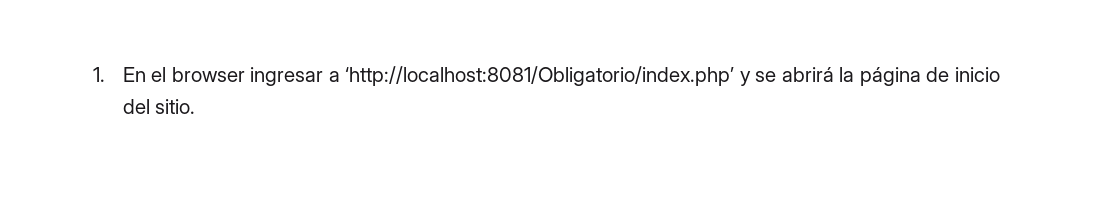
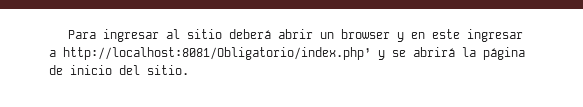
- 1. En el browser ingresar a ‘http://localhost:8081/Obligatorio/index.php’ y se abrirá la página de inicio del sitio.
+ Para ingresar al sitio deberá abrir un browser y en este ingresar a http://localhost:8081/Obligatorio/index.php’ y se abrirá la página de inicio del sitio.

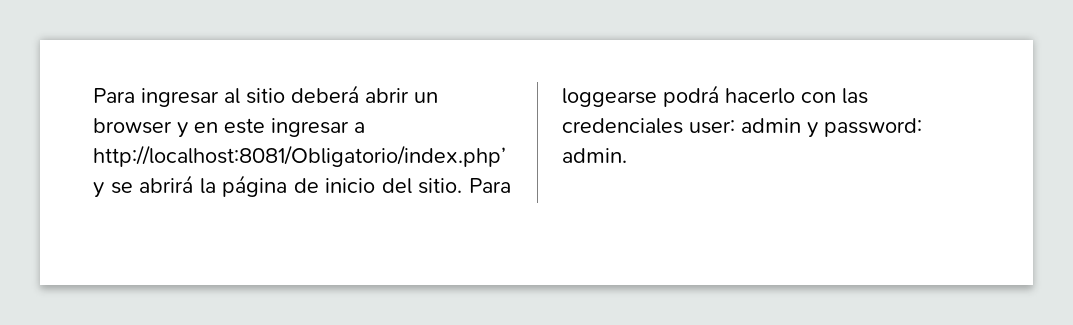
+ Para loggearse podrá hacerlo con las credenciales user: admin y password: admin.

